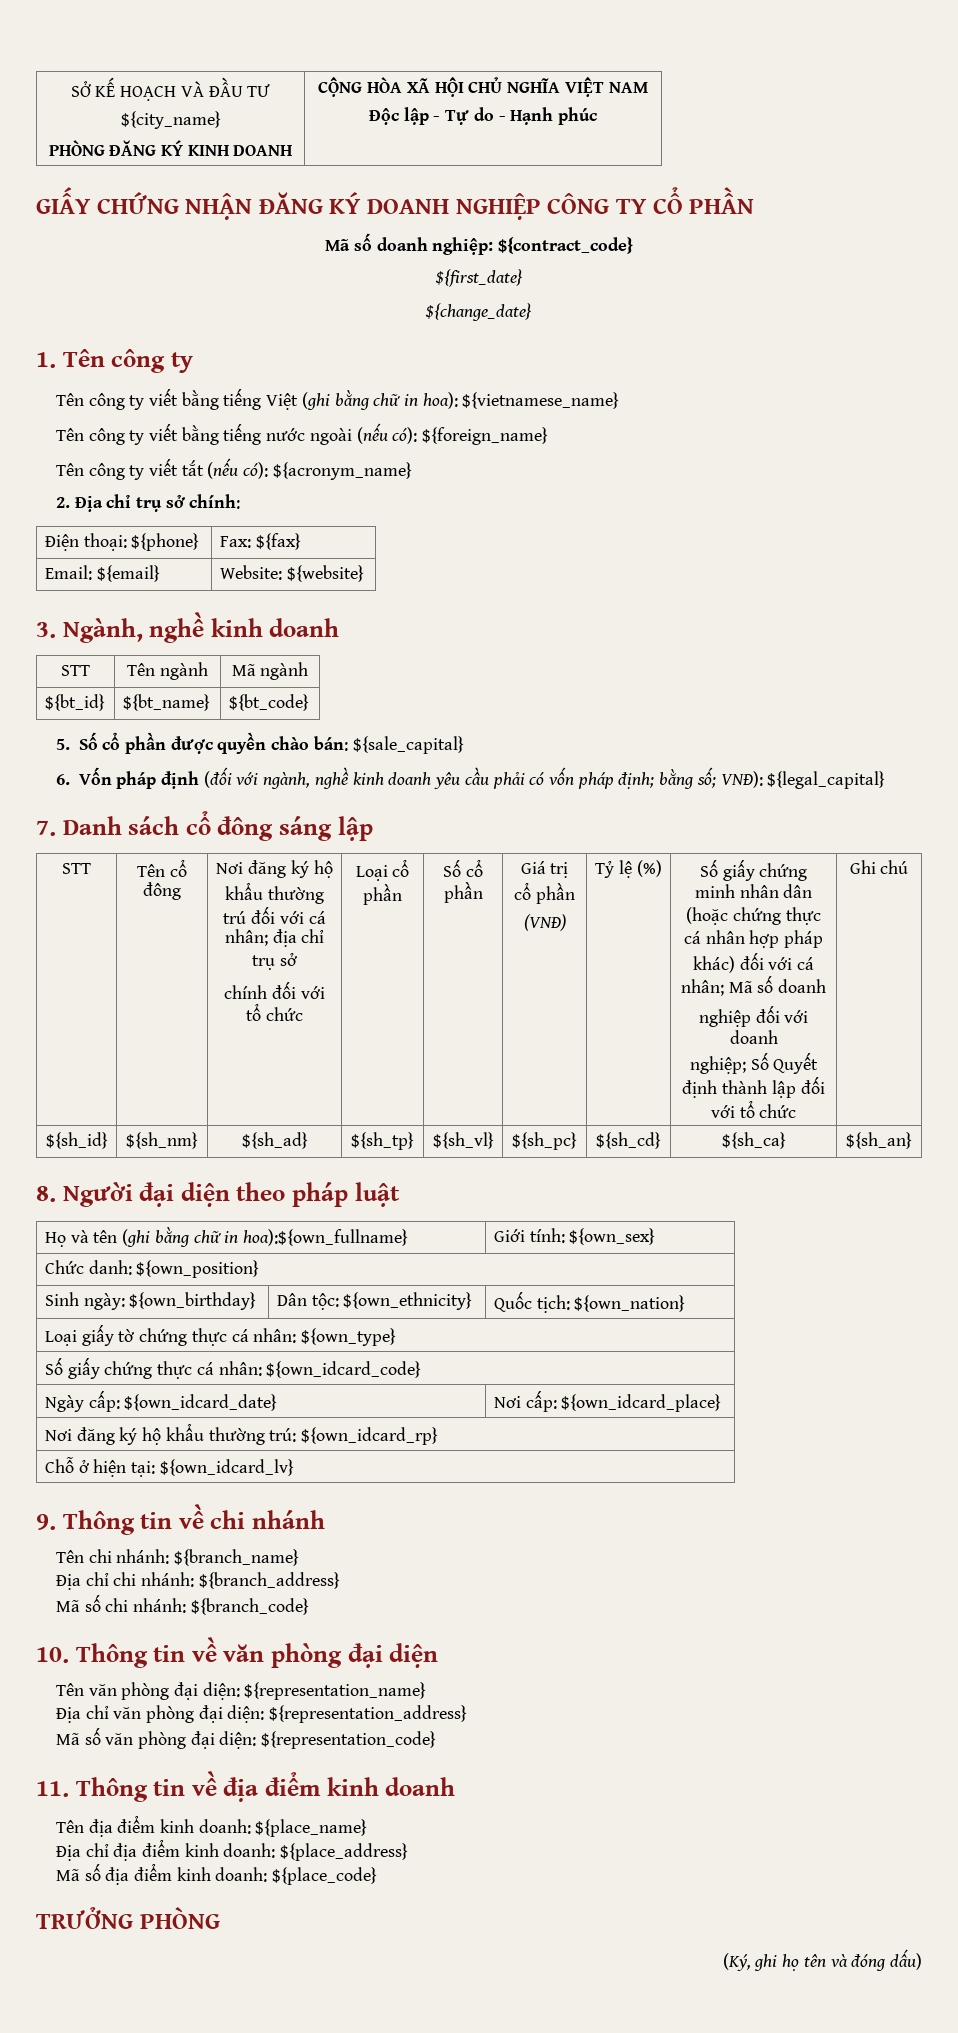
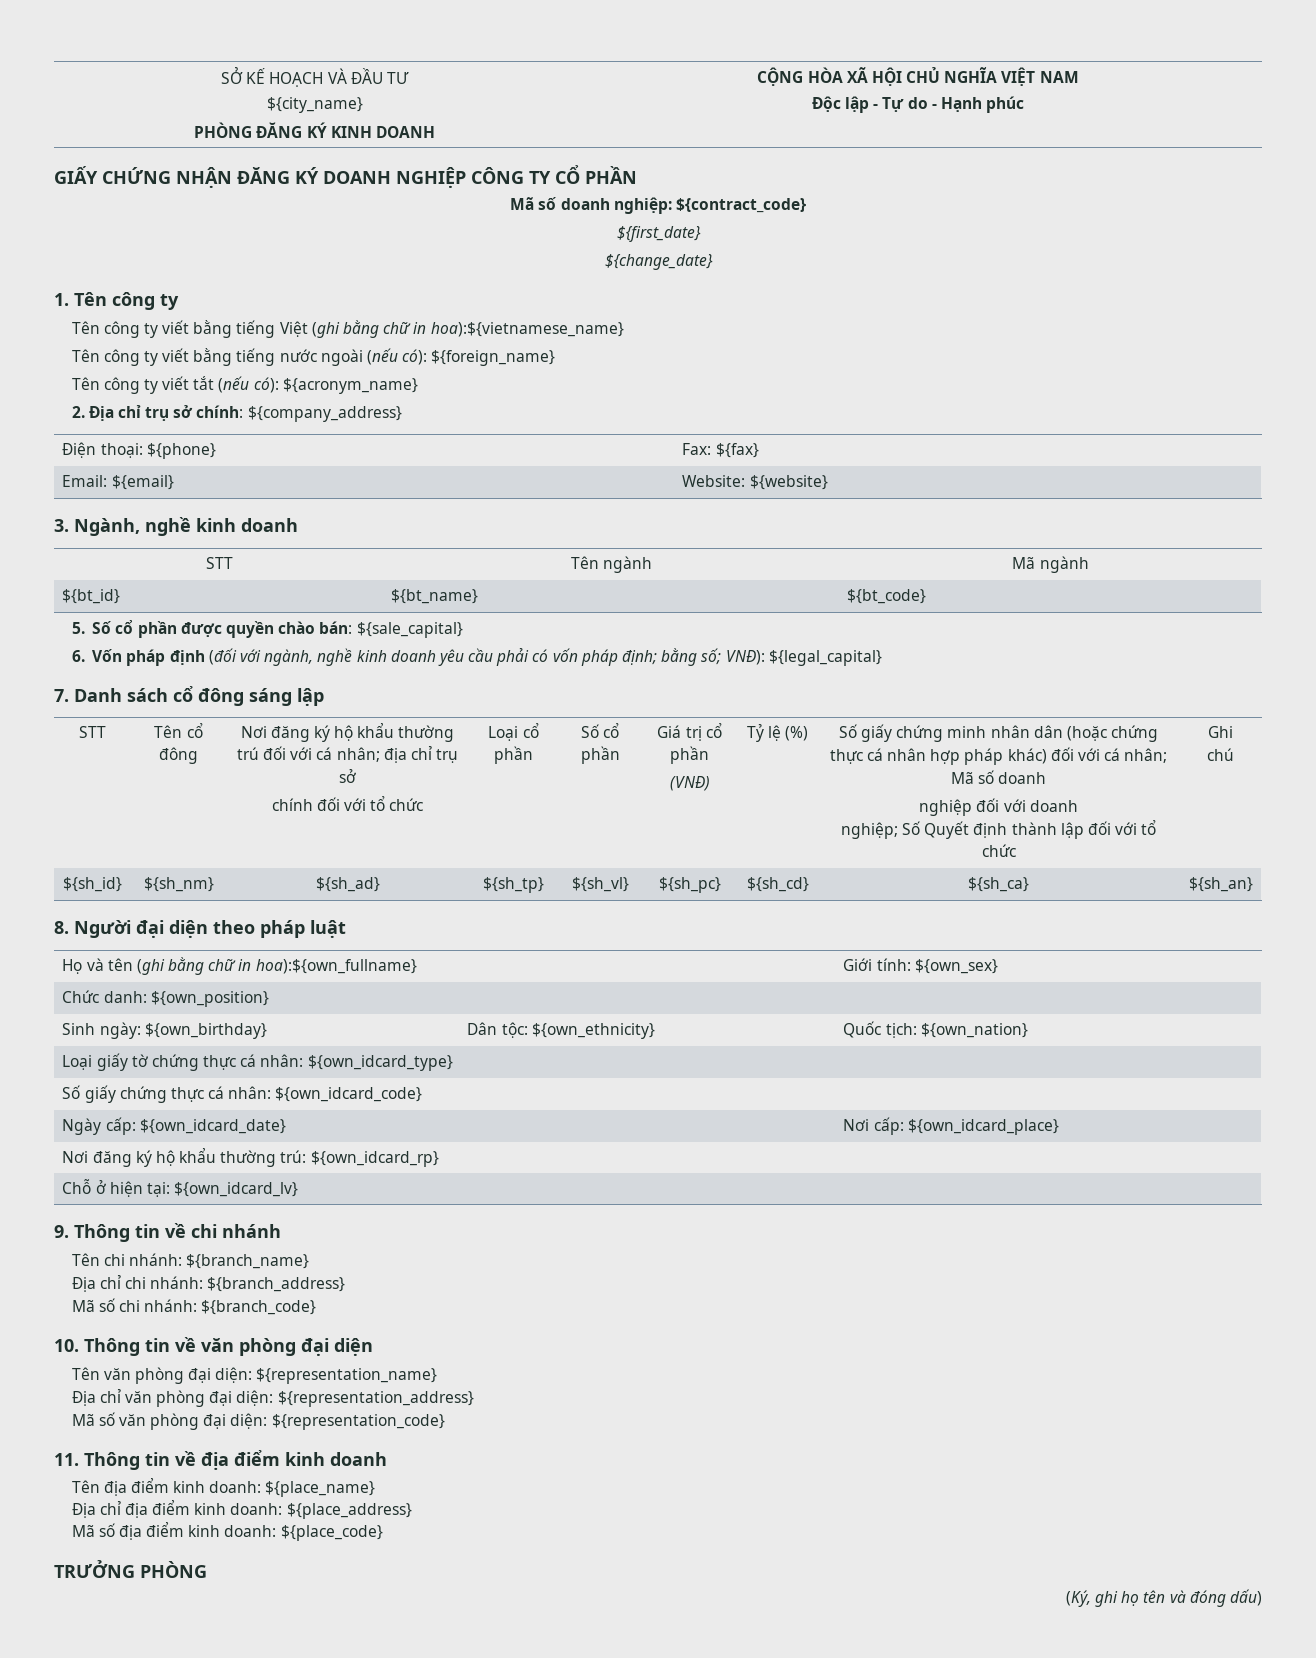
- Tên công ty viết bằng tiếng Việt (ghi bằng chữ in hoa): ${vietnamese_name}
+ Tên công ty viết bằng tiếng Việt (ghi bằng chữ in hoa):${vietnamese_name}
- 2. Địa chỉ trụ sở chính:
+ 2. Địa chỉ trụ sở chính: ${company_address}
- Ghi chú
+ Ghi
+ chú
- Loại giấy tờ chứng thực cá nhân: ${own_type}
+ Loại giấy tờ chứng thực cá nhân: ${own_idcard_type}

